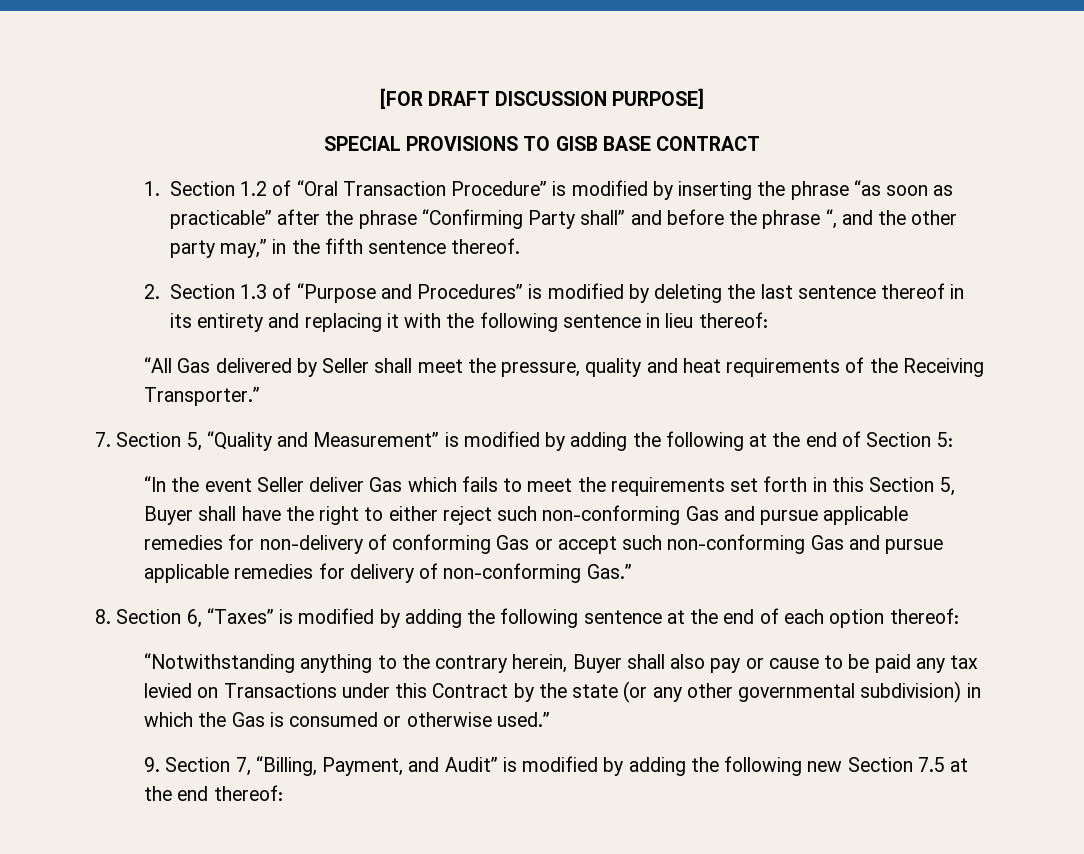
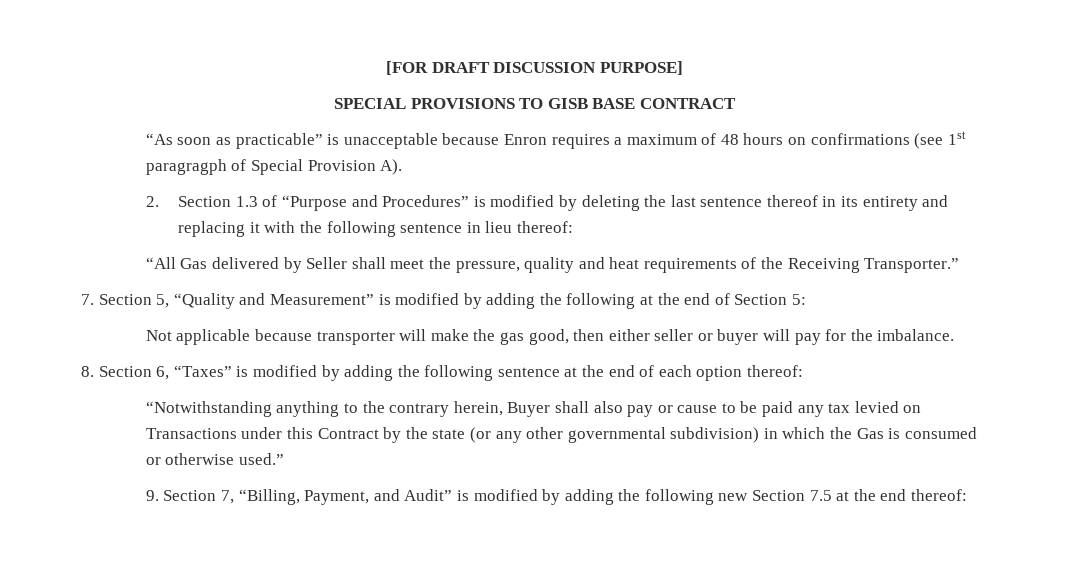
- 1. Section 1.2 of “Oral Transaction Procedure” is modified by inserting the phrase “as soon as practicable” after the phrase “Confirming Party shall” and before the phrase “, and the other party may,” in the fifth sentence thereof.
+ “As soon as practicable” is unacceptable because Enron requires a maximum of 48 hours on confirmations (see 1st paragragph of Special Provision A).
- “In the event Seller deliver Gas which fails to meet the requirements set forth in this Section 5, Buyer shall have the right to either reject such non-conforming Gas and pursue applicable remedies for non-delivery of conforming Gas or accept such non-conforming Gas and pursue applicable remedies for delivery of non-conforming Gas.”
+ Not applicable because transporter will make the gas good, then either seller or buyer will pay for the imbalance.

